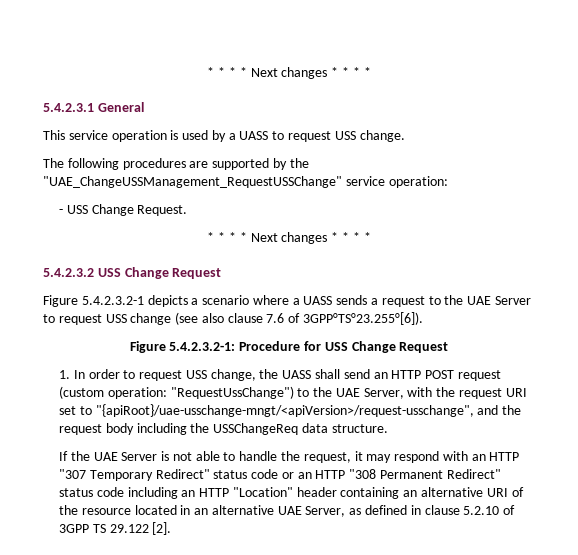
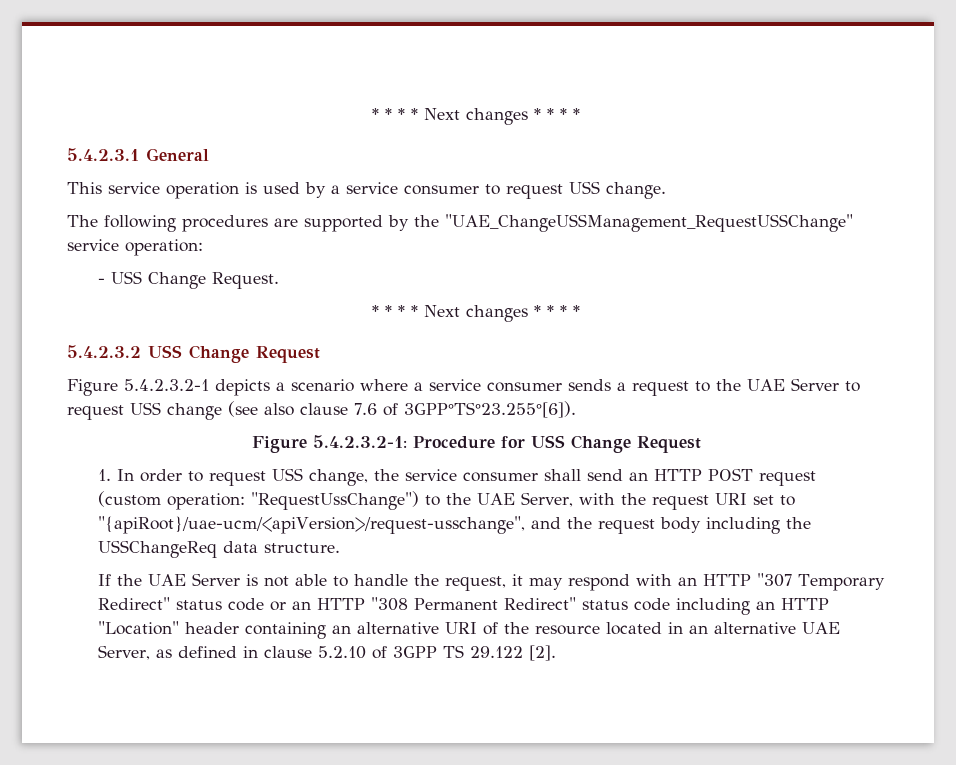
- This service operation is used by a UASS to request USS change.
+ This service operation is used by a service consumer to request USS change.
- Figure 5.4.2.3.2-1 depicts a scenario where a UASS sends a request to the UAE Server to request USS change (see also clause 7.6 of 3GPP°TS°23.255°[6]).
+ Figure 5.4.2.3.2-1 depicts a scenario where a service consumer sends a request to the UAE Server to request USS change (see also clause 7.6 of 3GPP°TS°23.255°[6]).
- 1. In order to request USS change, the UASS shall send an HTTP POST request (custom operation: "RequestUssChange") to the UAE Server, with the request URI set to "{apiRoot}/uae-usschange-mngt/<apiVersion>/request-usschange", and the request body including the USSChangeReq data structure.
+ 1. In order to request USS change, the service consumer shall send an HTTP POST request (custom operation: "RequestUssChange") to the UAE Server, with the request URI set to "{apiRoot}/uae-ucm/<apiVersion>/request-usschange", and the request body including the USSChangeReq data structure.

